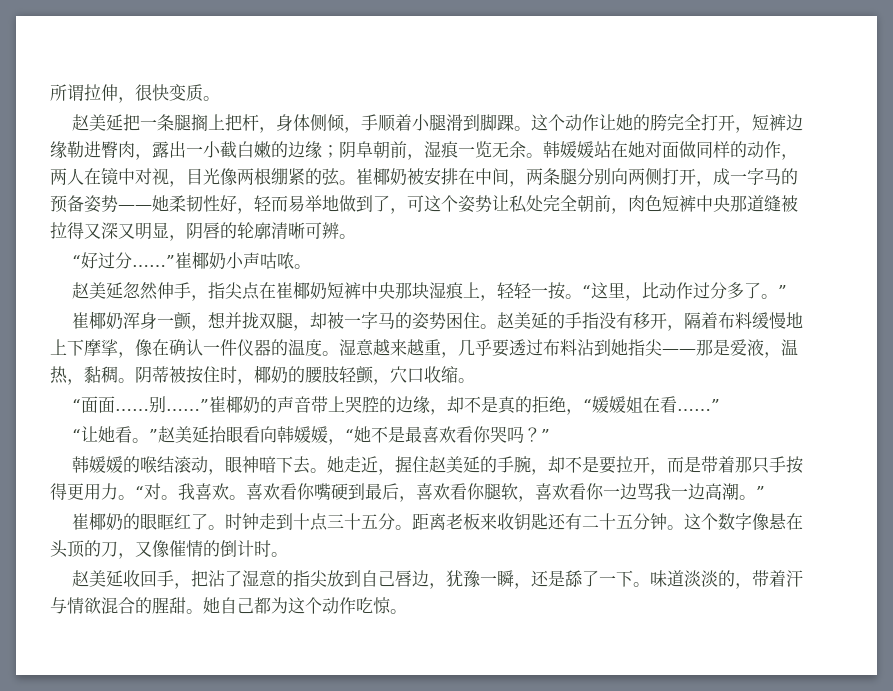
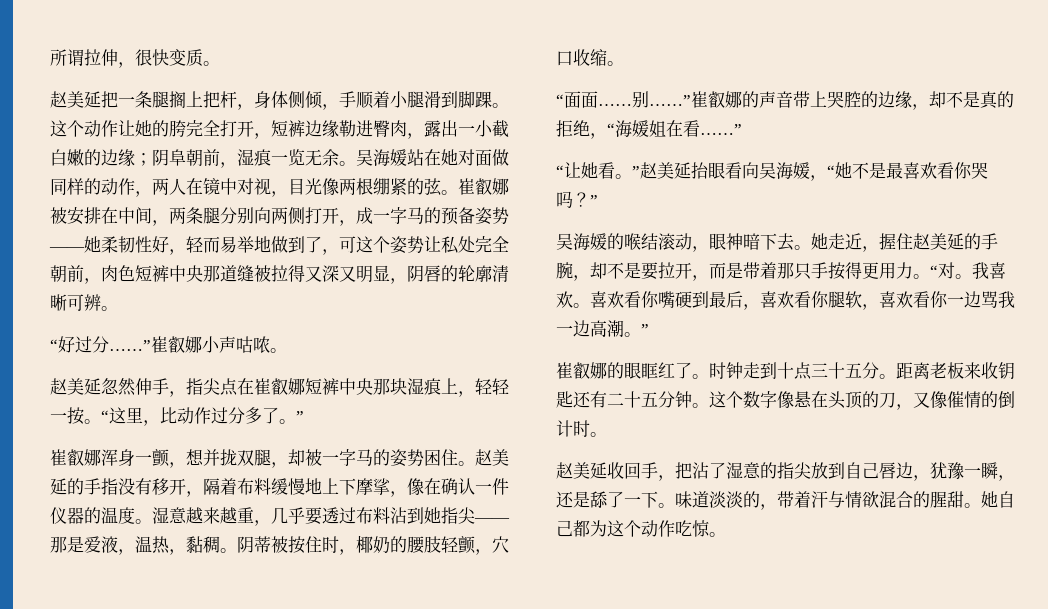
- 韩媛媛站在她对面做同样的动作，两人在镜中对视，目光像两根绷紧的弦。
+ 吴海媛站在她对面做同样的动作，两人在镜中对视，目光像两根绷紧的弦。
- 崔椰奶被安排在中间，两条腿分别向两侧打开，成一字马的预备姿势——她柔韧性好，轻而易举地做到了，可这个姿势让私处完全朝前，肉色短裤中央那道缝被拉得又深又明显，阴唇的轮廓清晰可辨。
+ 崔叡娜被安排在中间，两条腿分别向两侧打开，成一字马的预备姿势——她柔韧性好，轻而易举地做到了，可这个姿势让私处完全朝前，肉色短裤中央那道缝被拉得又深又明显，阴唇的轮廓清晰可辨。
- 崔椰奶小声咕哝。
+ 崔叡娜小声咕哝。
- 赵美延忽然伸手，指尖点在崔椰奶短裤中央那块湿痕上，轻轻一按。
+ 赵美延忽然伸手，指尖点在崔叡娜短裤中央那块湿痕上，轻轻一按。
- 崔椰奶浑身一颤，想并拢双腿，却被一字马的姿势困住。
+ 崔叡娜浑身一颤，想并拢双腿，却被一字马的姿势困住。
- 崔椰奶的声音带上哭腔的边缘，却不是真的拒绝，“媛媛姐在看……”
+ 崔叡娜的声音带上哭腔的边缘，却不是真的拒绝，“海媛姐在看……”
- “让她看。”赵美延抬眼看向韩媛媛，“她不是最喜欢看你哭吗？”
+ “让她看。”赵美延抬眼看向吴海媛，“她不是最喜欢看你哭吗？”
- 韩媛媛的喉结滚动，眼神暗下去。
+ 吴海媛的喉结滚动，眼神暗下去。
- 崔椰奶的眼眶红了。
+ 崔叡娜的眼眶红了。

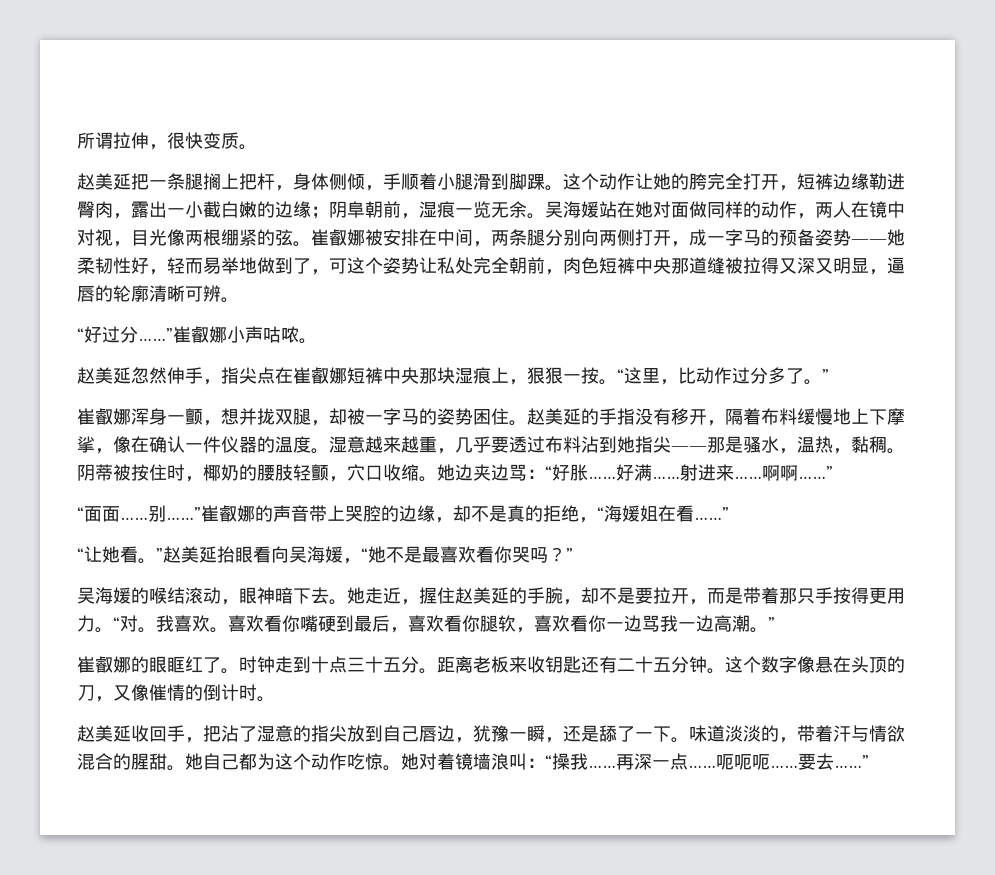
- 崔叡娜被安排在中间，两条腿分别向两侧打开，成一字马的预备姿势——她柔韧性好，轻而易举地做到了，可这个姿势让私处完全朝前，肉色短裤中央那道缝被拉得又深又明显，阴唇的轮廓清晰可辨。
+ 崔叡娜被安排在中间，两条腿分别向两侧打开，成一字马的预备姿势——她柔韧性好，轻而易举地做到了，可这个姿势让私处完全朝前，肉色短裤中央那道缝被拉得又深又明显，逼唇的轮廓清晰可辨。
- 赵美延忽然伸手，指尖点在崔叡娜短裤中央那块湿痕上，轻轻一按。
+ 赵美延忽然伸手，指尖点在崔叡娜短裤中央那块湿痕上，狠狠一按。
- 湿意越来越重，几乎要透过布料沾到她指尖——那是爱液，温热，黏稠。
+ 湿意越来越重，几乎要透过布料沾到她指尖——那是骚水，温热，黏稠。
+ 她边夹边骂：“好胀……好满……射进来……啊啊……”
+ 她对着镜墙浪叫：“操我……再深一点……呃呃呃……要去……”

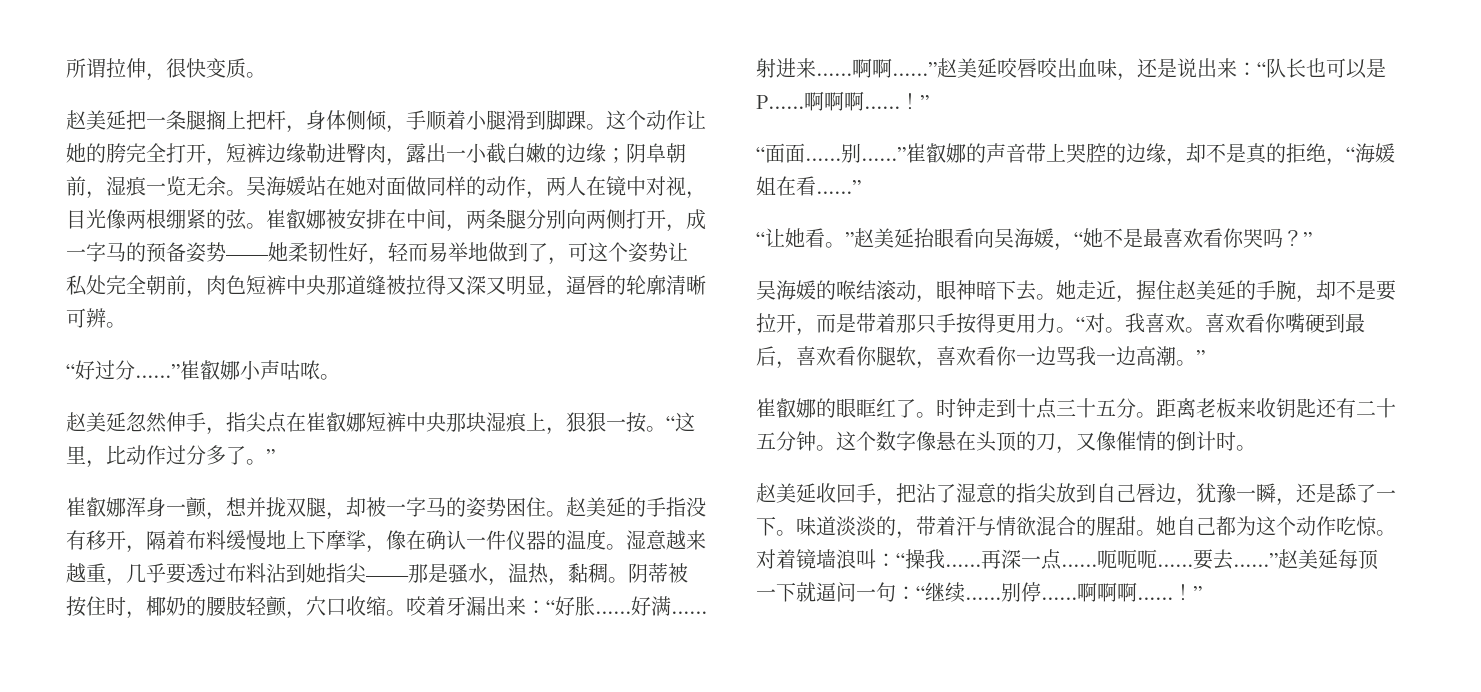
- 她边夹边骂：“好胀……
+ 咬着牙漏出来：“好胀……
+ 赵美延咬唇咬出血味，还是说出来：“队长也可以是P……啊啊啊……！”
- 她对着镜墙浪叫：“操我……
+ 对着镜墙浪叫：“操我……
+ 赵美延每顶一下就逼问一句：“继续……别停……啊啊啊……！”

